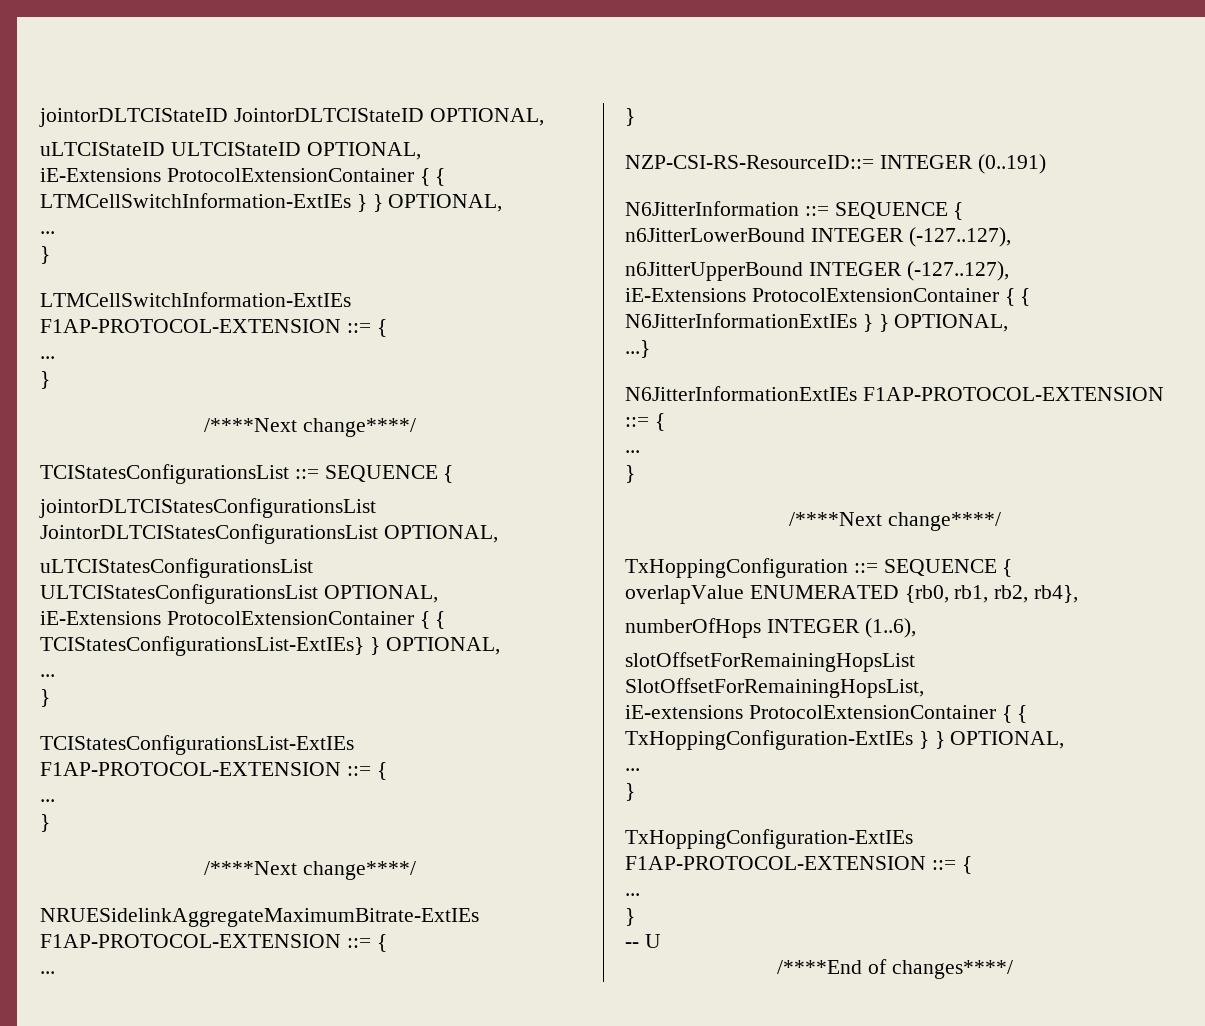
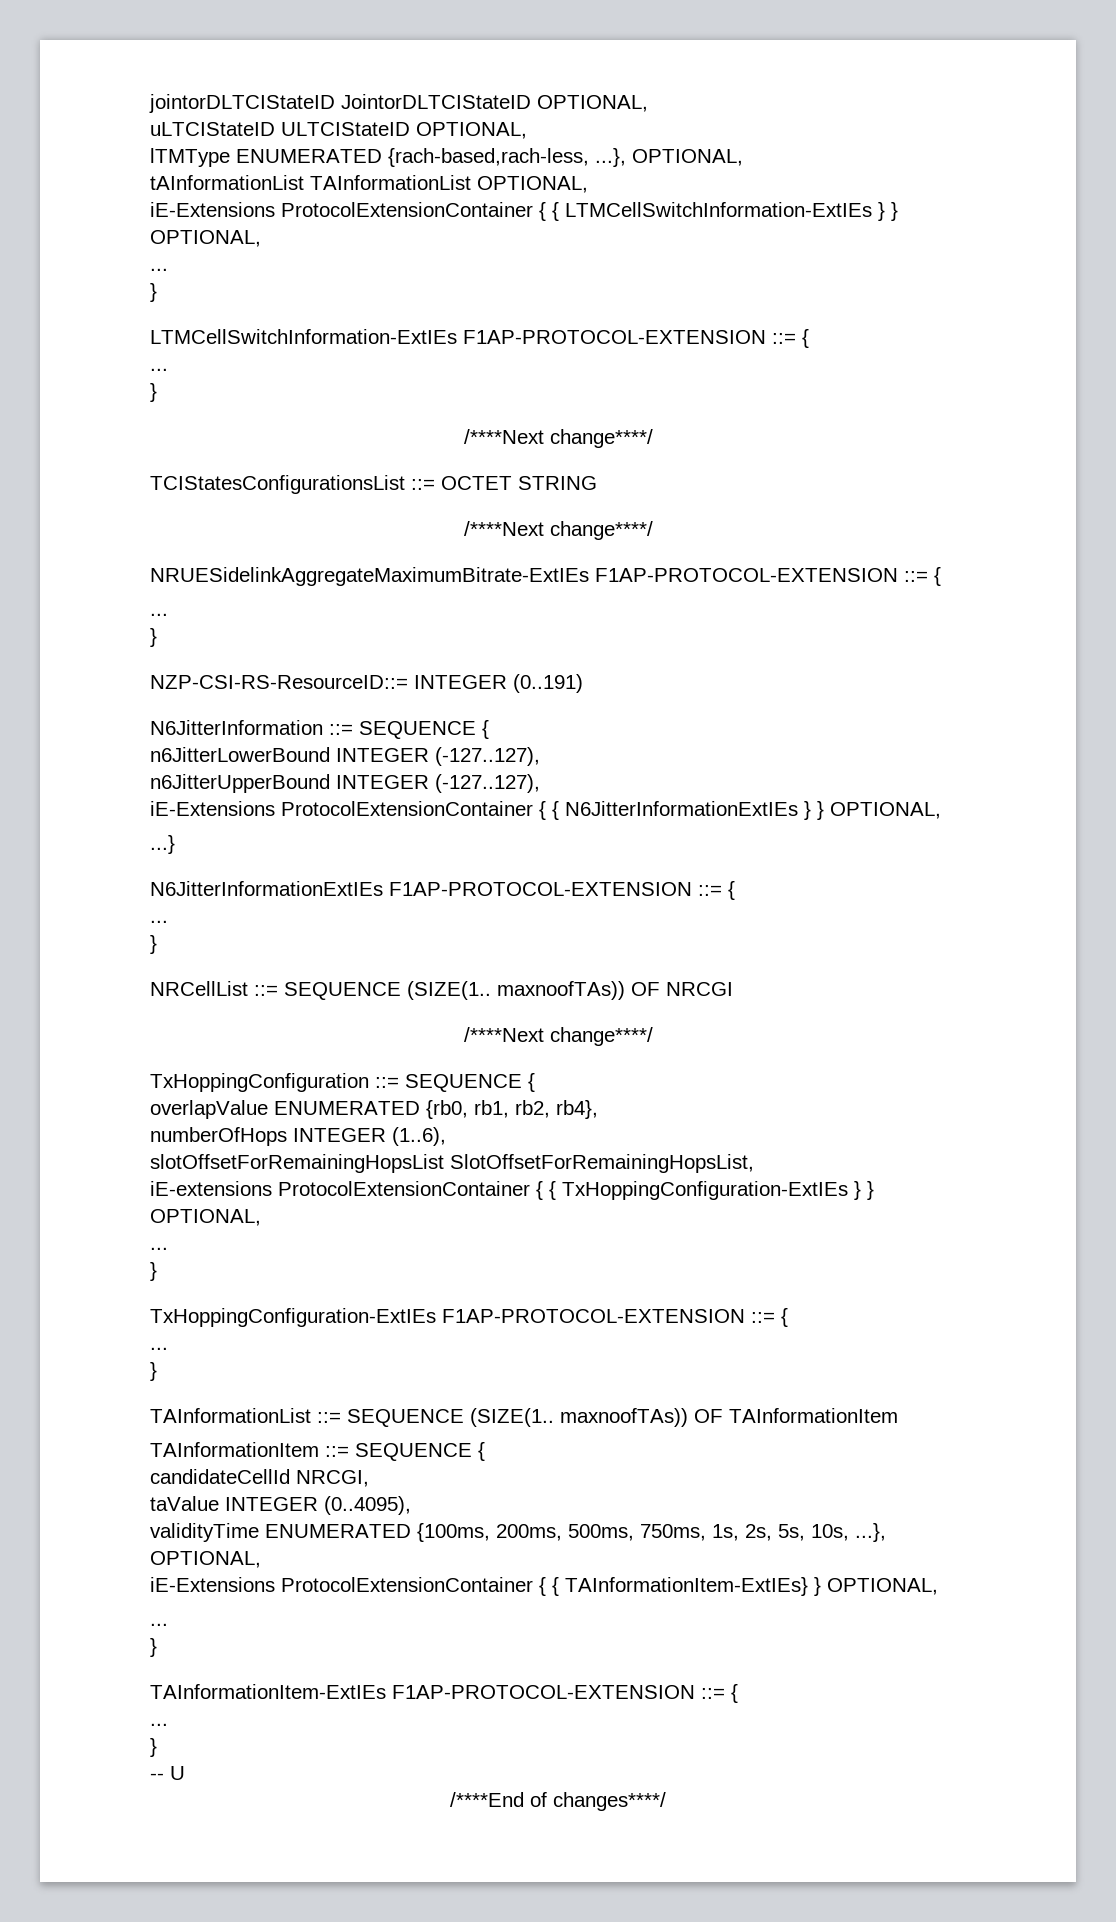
+ lTMType ENUMERATED {rach-based,rach-less, ...}, OPTIONAL,
+ tAInformationList TAInformationList OPTIONAL,
- TCIStatesConfigurationsList ::= SEQUENCE {
- jointorDLTCIStatesConfigurationsList JointorDLTCIStatesConfigurationsList OPTIONAL,
- uLTCIStatesConfigurationsList ULTCIStatesConfigurationsList OPTIONAL,
- iE-Extensions ProtocolExtensionContainer { { TCIStatesConfigurationsList-ExtIEs} } OPTIONAL,
- ...
- }
- TCIStatesConfigurationsList-ExtIEs F1AP-PROTOCOL-EXTENSION ::= {
- ...
- }
+ TCIStatesConfigurationsList ::= OCTET STRING
+ NRCellList ::= SEQUENCE (SIZE(1.. maxnoofTAs)) OF NRCGI
+ TAInformationList ::= SEQUENCE (SIZE(1.. maxnoofTAs)) OF TAInformationItem
+ TAInformationItem ::= SEQUENCE {
+ candidateCellId NRCGI,
+ taValue INTEGER (0..4095),
+ validityTime ENUMERATED {100ms, 200ms, 500ms, 750ms, 1s, 2s, 5s, 10s, ...}, OPTIONAL,
+ iE-Extensions ProtocolExtensionContainer { { TAInformationItem-ExtIEs} } OPTIONAL,
+ ...
+ }
+ TAInformationItem-ExtIEs F1AP-PROTOCOL-EXTENSION ::= {
+ ...
+ }

